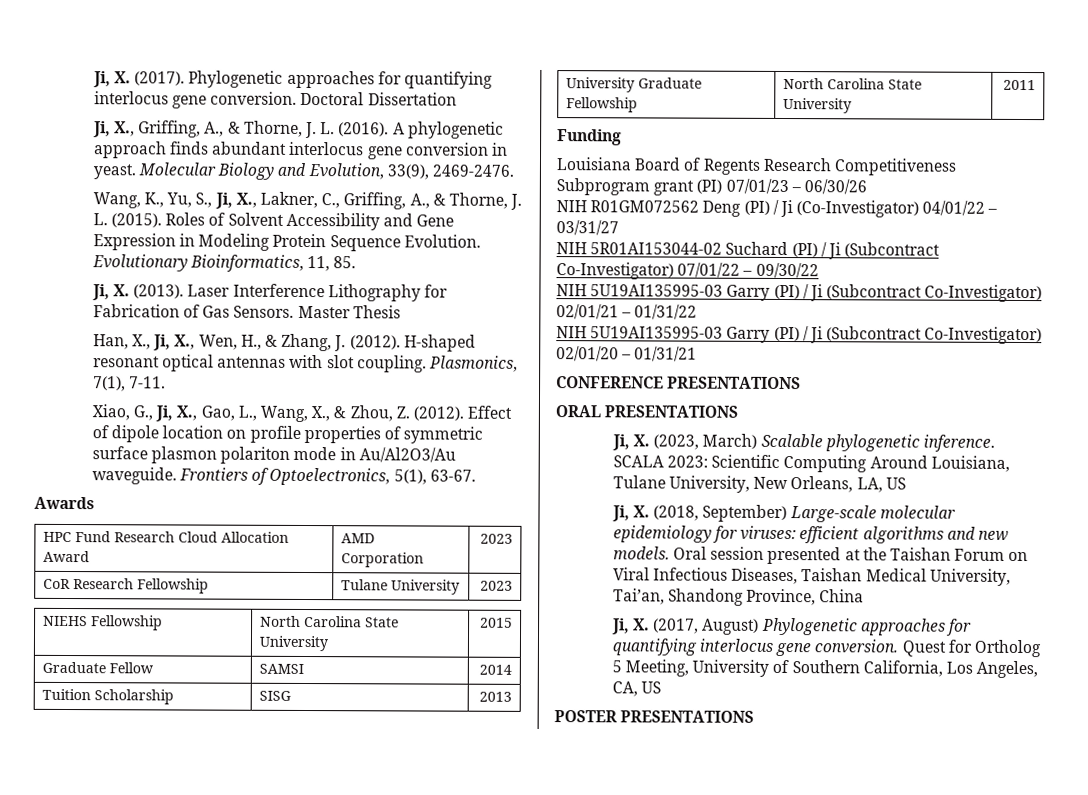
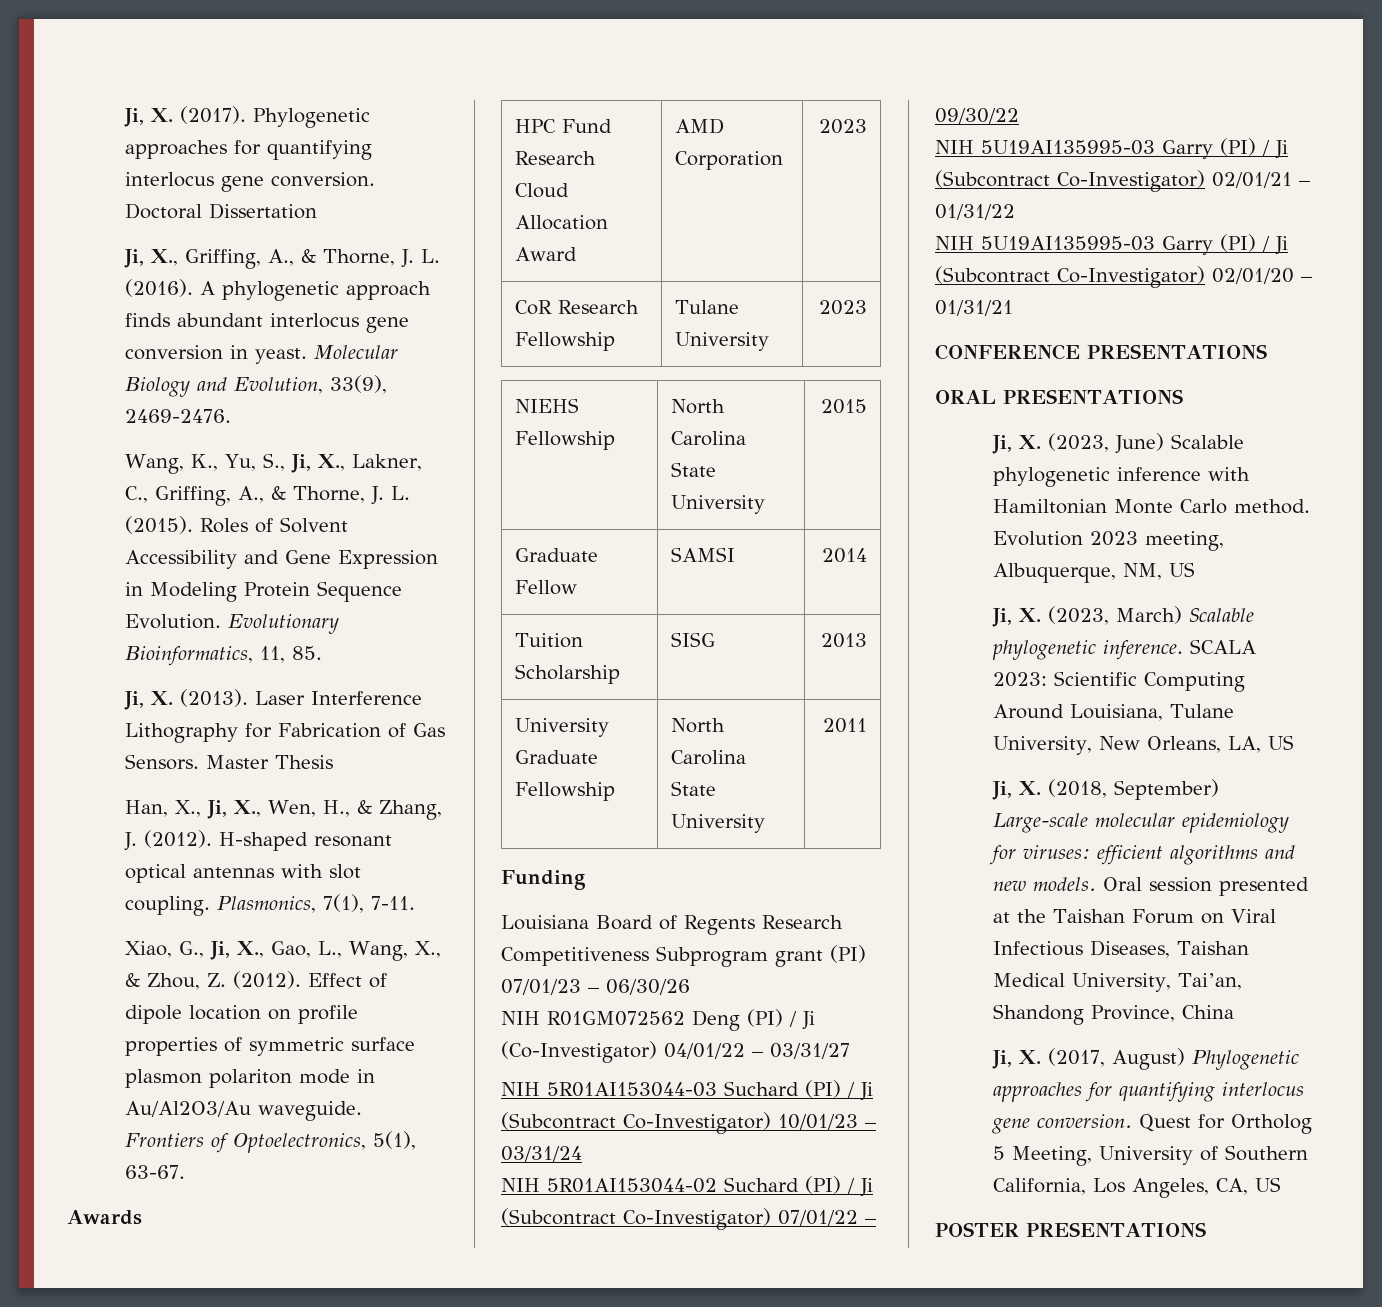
+ NIH 5R01AI153044-03 Suchard (PI) / Ji (Subcontract Co-Investigator) 10/01/23 – 03/31/24
+ Ji, X. (2023, June) Scalable phylogenetic inference with Hamiltonian Monte Carlo method. Evolution 2023 meeting, Albuquerque, NM, US

